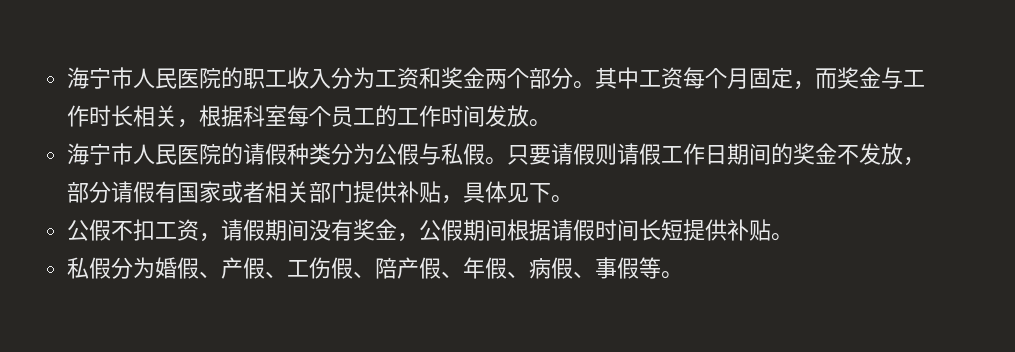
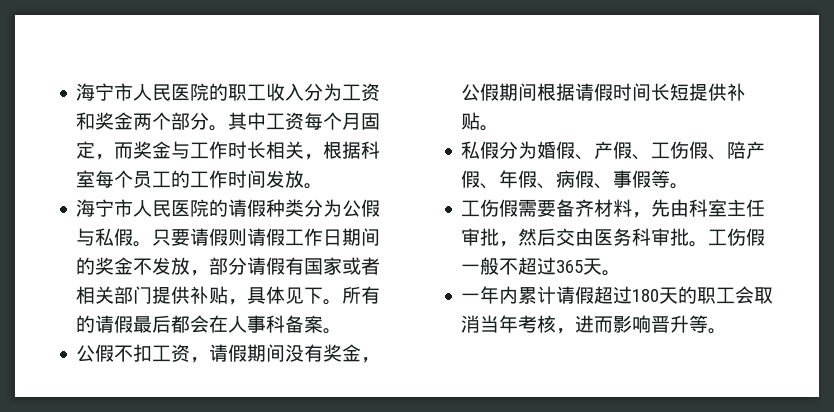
+ 所有的请假最后都会在人事科备案。
+ 工伤假需要备齐材料，先由科室主任审批，然后交由医务科审批。工伤假一般不超过365天。
+ 一年内累计请假超过180天的职工会取消当年考核，进而影响晋升等。

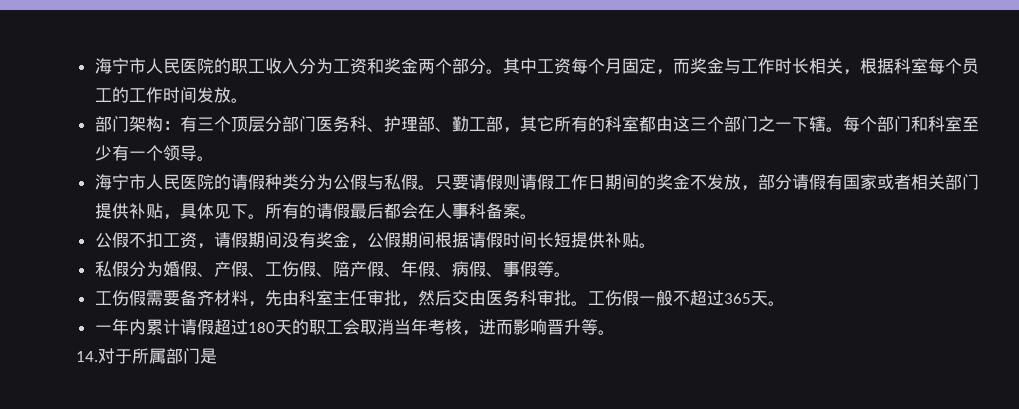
+ 部门架构：有三个顶层分部门医务科、护理部、勤工部，其它所有的科室都由这三个部门之一下辖。每个部门和科室至少有一个领导。
+ 14.对于所属部门是

